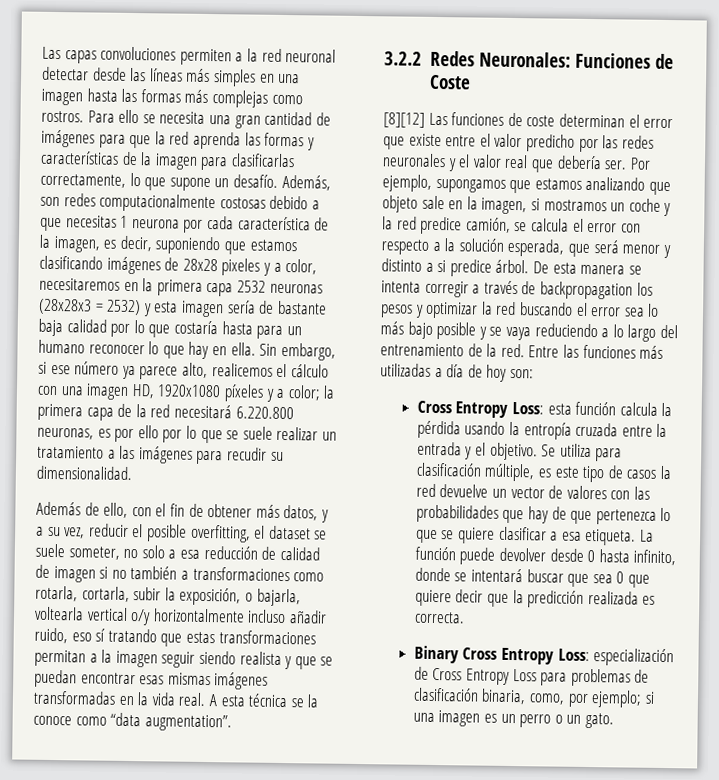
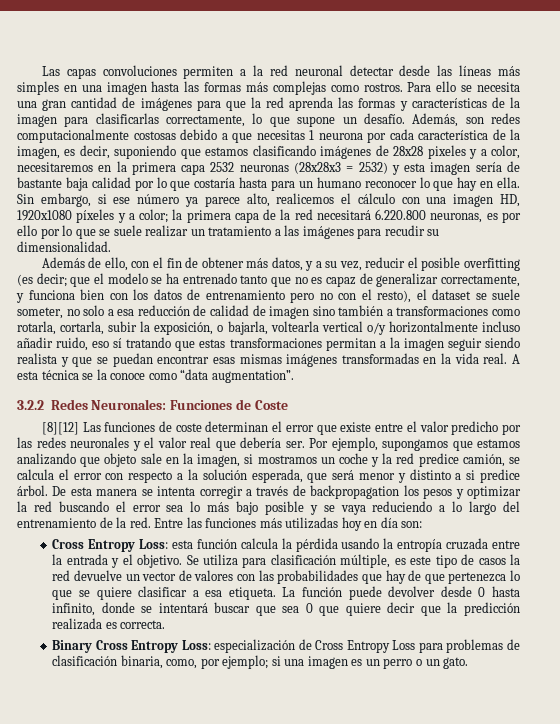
- Además de ello, con el fin de obtener más datos, y a su vez, reducir el posible overfitting, el dataset se suele someter, no solo a esa reducción de calidad de imagen si no también a transformaciones como rotarla, cortarla, subir la exposición, o bajarla, voltearla vertical o/y horizontalmente incluso añadir ruido, eso sí tratando que estas transformaciones permitan a la imagen seguir siendo realista y que se puedan encontrar esas mismas imágenes transformadas en la vida real.
+ Además de ello, con el fin de obtener más datos, y a su vez, reducir el posible overfitting (es decir; que el modelo se ha entrenado tanto que no es capaz de generalizar correctamente, y funciona bien con los datos de entrenamiento pero no con el resto), el dataset se suele someter, no solo a esa reducción de calidad de imagen sino también a transformaciones como rotarla, cortarla, subir la exposición, o bajarla, voltearla vertical o/y horizontalmente incluso añadir ruido, eso sí tratando que estas transformaciones permitan a la imagen seguir siendo realista y que se puedan encontrar esas mismas imágenes transformadas en la vida real.
- Entre las funciones más utilizadas a día de hoy son:
+ Entre las funciones más utilizadas hoy en día son:

